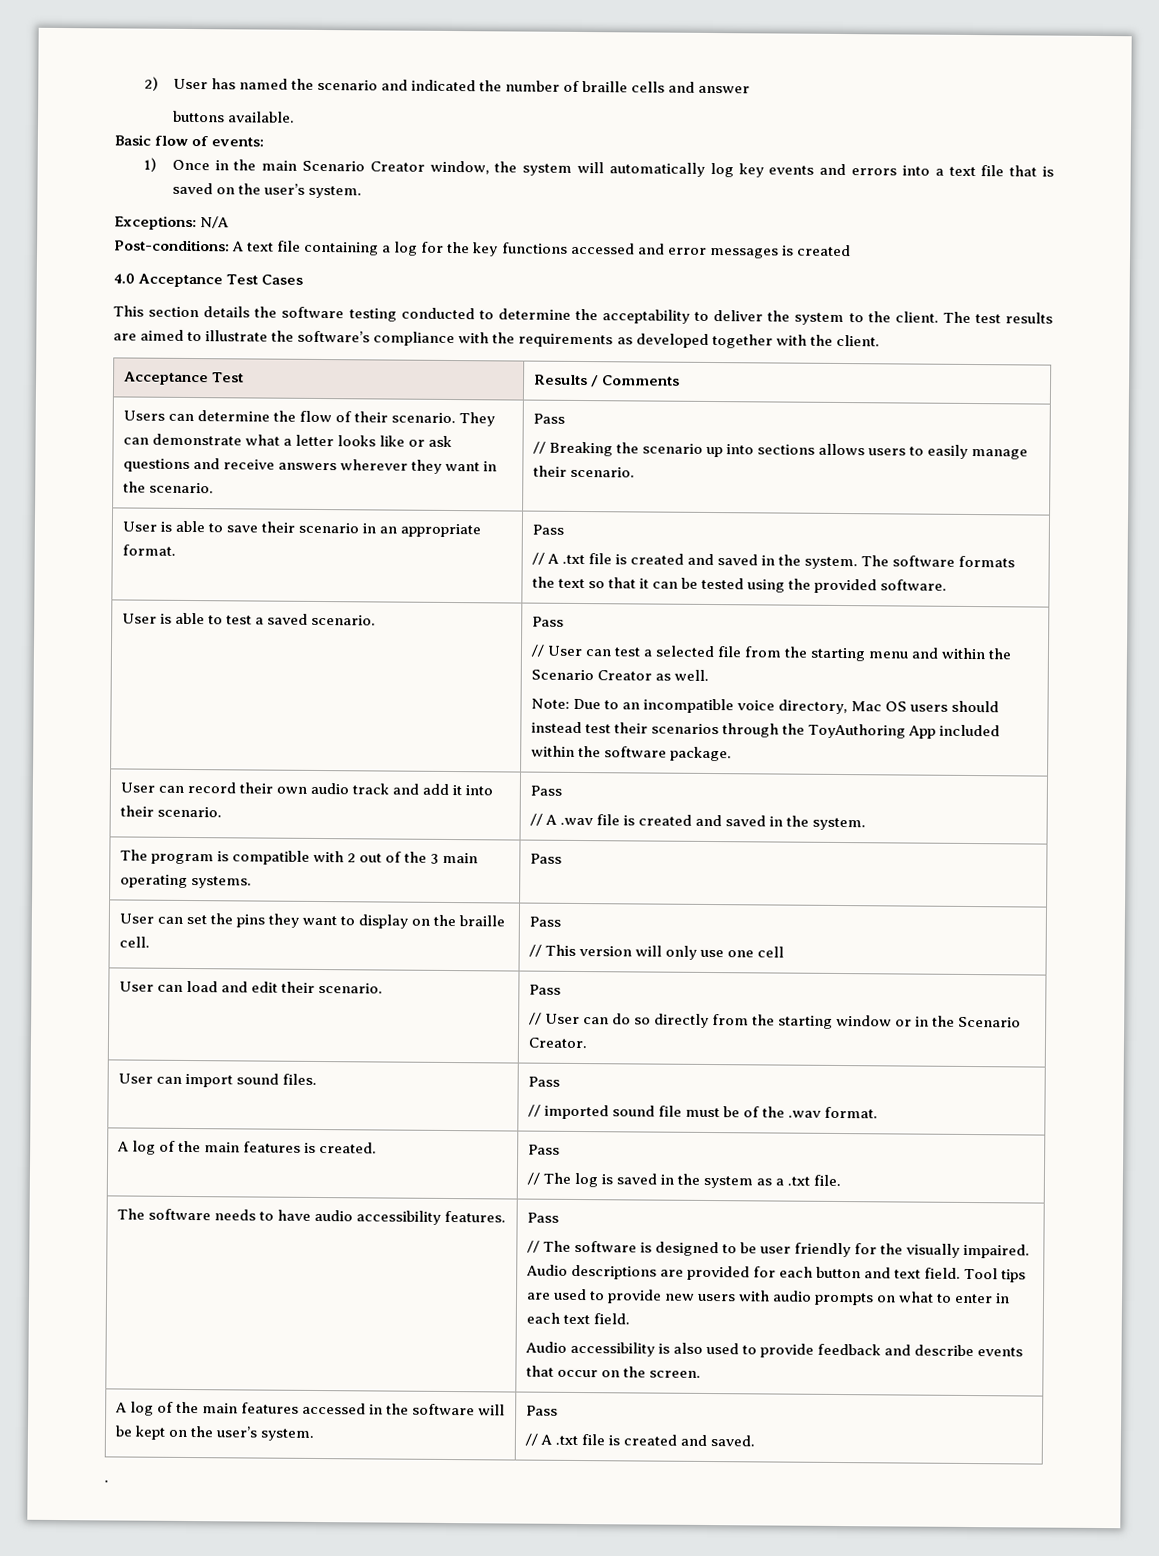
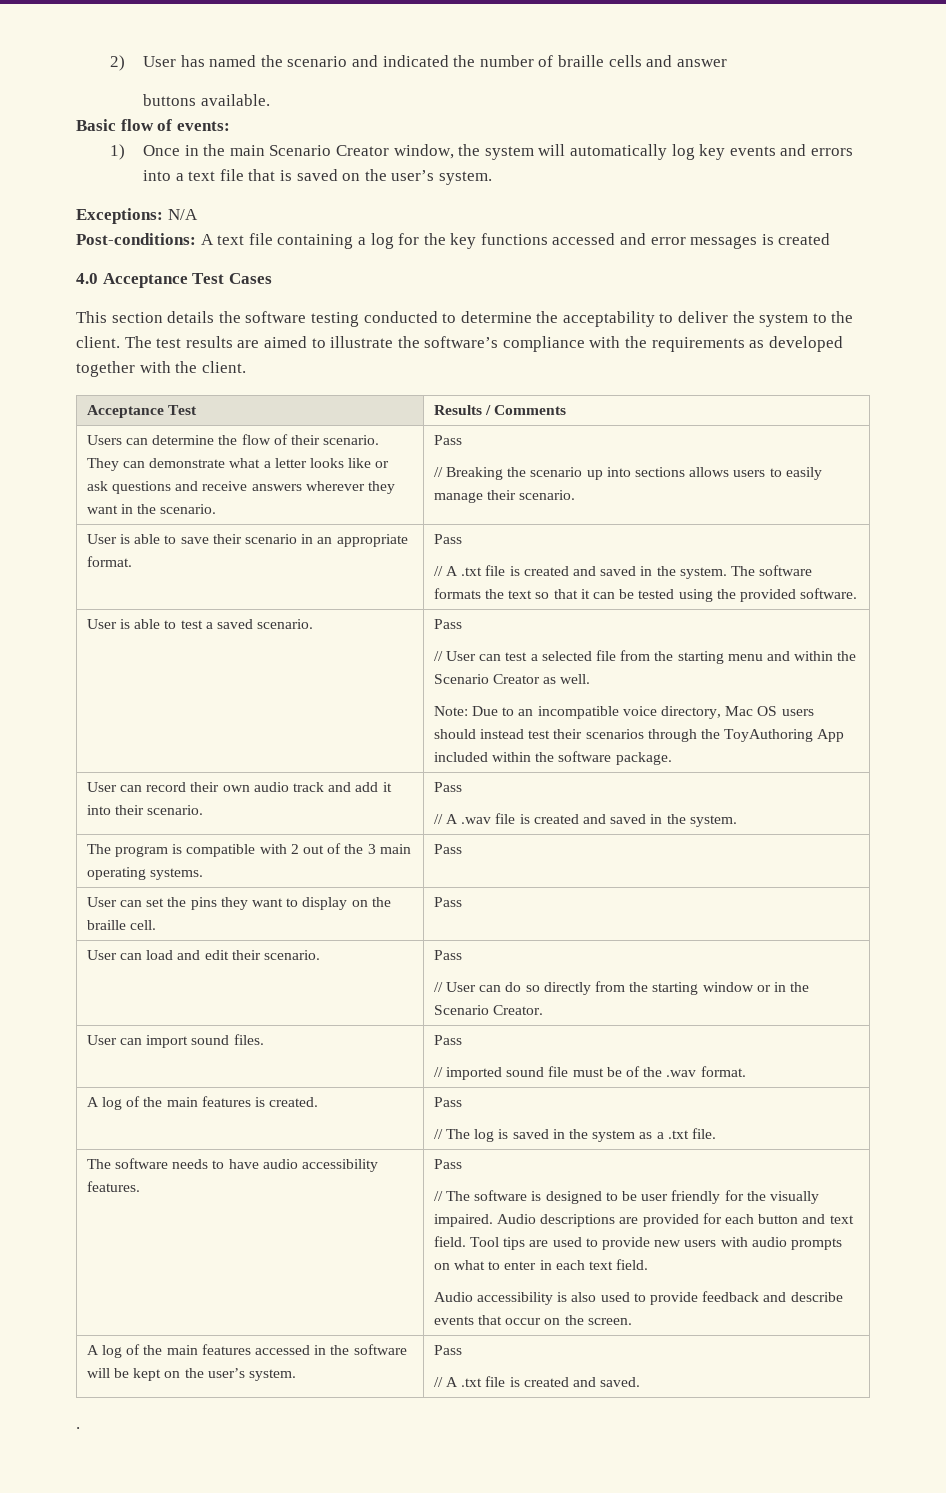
  User can set the pins they want to display on the braille cell. | Pass
- // This version will only use one cell

